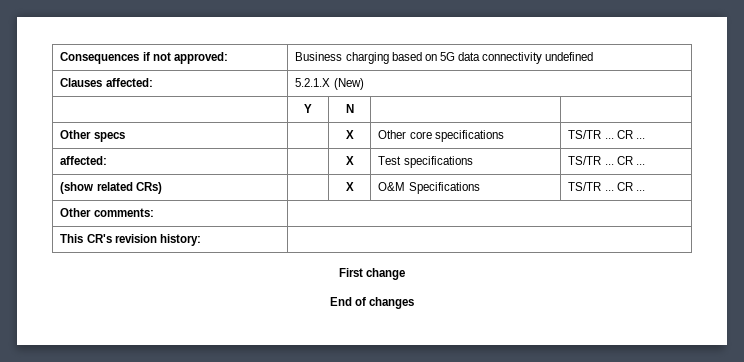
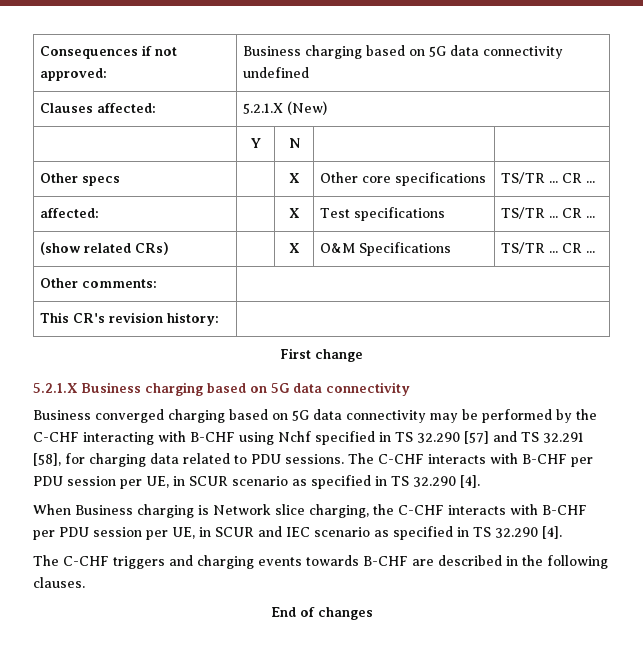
+ 5.2.1.X Business charging based on 5G data connectivity
+ Business converged charging based on 5G data connectivity may be performed by the C-CHF interacting with B-CHF using Nchf specified in TS 32.290 [57] and TS 32.291 [58], for charging data related to PDU sessions. The C-CHF interacts with B-CHF per PDU session per UE, in SCUR scenario as specified in TS 32.290 [4].
+ When Business charging is Network slice charging, the C-CHF interacts with B-CHF per PDU session per UE, in SCUR and IEC scenario as specified in TS 32.290 [4].
+ The C-CHF triggers and charging events towards B-CHF are described in the following clauses.

